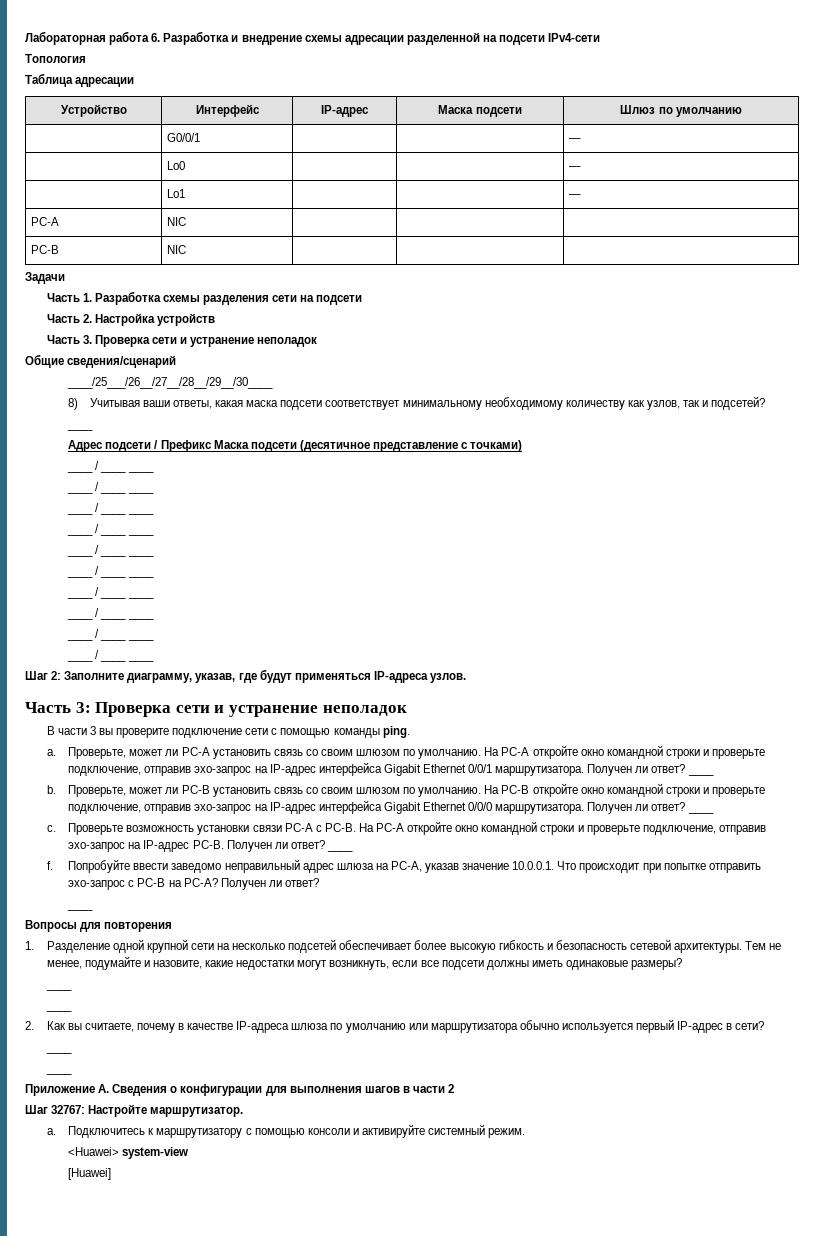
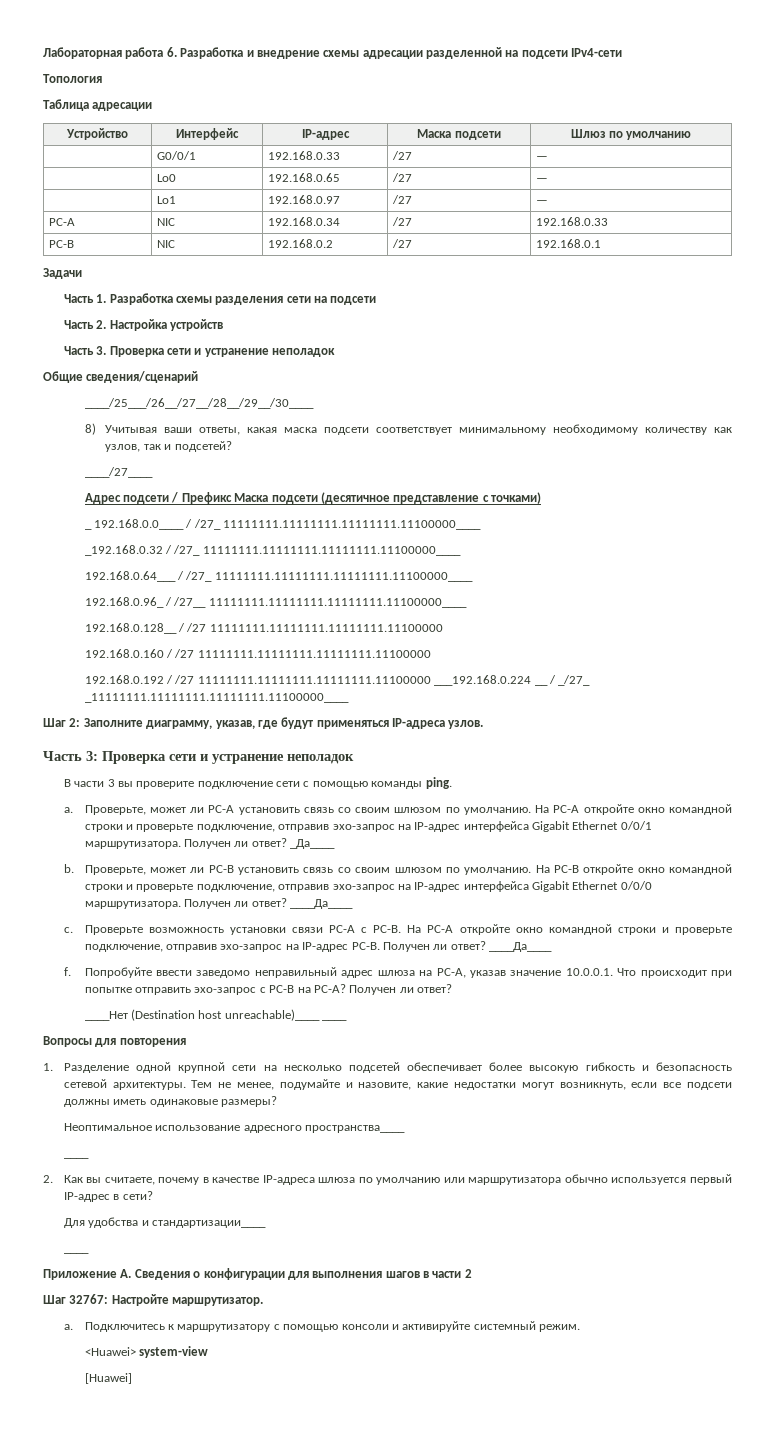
- | G0/0/1 | | | —
+ | G0/0/1 | 192.168.0.33 | /27 | —
- | Lo0 | | | —
+ | Lo0 | 192.168.0.65 | /27 | —
- | Lo1 | | | —
+ | Lo1 | 192.168.0.97 | /27 | —
- PC-A | NIC | | |
+ PC-A | NIC | 192.168.0.34 | /27 | 192.168.0.33
- PC-B | NIC | | |
+ PC-B | NIC | 192.168.0.2 | /27 | 192.168.0.1
  8) Учитывая ваши ответы, какая маска подсети соответствует минимальному необходимому количеству как узлов, так и подсетей?
- ____
+ ____/27____
  Адрес подсети / Префикс Маска подсети (десятичное представление с точками)
- ____ / ____ ____
- ____ / ____ ____
- ____ / ____ ____
- ____ / ____ ____
- ____ / ____ ____
- ____ / ____ ____
- ____ / ____ ____
- ____ / ____ ____
- ____ / ____ ____
- ____ / ____ ____
+ _ 192.168.0.0____ / /27_ 11111111.11111111.11111111.11100000____
+ _192.168.0.32 / /27_ 11111111.11111111.11111111.11100000____
+ 192.168.0.64___ / /27_ 11111111.11111111.11111111.11100000____
+ 192.168.0.96_ / /27__ 11111111.11111111.11111111.11100000____
+ 192.168.0.128__ / /27 11111111.11111111.11111111.11100000
+ 192.168.0.160 / /27 11111111.11111111.11111111.11100000
+ 192.168.0.192 / /27 11111111.11111111.11111111.11100000 ___192.168.0.224 __ / _/27_ _11111111.11111111.11111111.11100000____
- На PC-A откройте окно командной строки и проверьте подключение, отправив эхо-запрос на IP-адрес интерфейса Gigabit Ethernet 0/0/1 маршрутизатора. Получен ли ответ? ____
+ На PC-A откройте окно командной строки и проверьте подключение, отправив эхо-запрос на IP-адрес интерфейса Gigabit Ethernet 0/0/1 маршрутизатора. Получен ли ответ? _Да____
- На PC-B откройте окно командной строки и проверьте подключение, отправив эхо-запрос на IP-адрес интерфейса Gigabit Ethernet 0/0/0 маршрутизатора. Получен ли ответ? ____
+ На PC-B откройте окно командной строки и проверьте подключение, отправив эхо-запрос на IP-адрес интерфейса Gigabit Ethernet 0/0/0 маршрутизатора. Получен ли ответ? ____Да____
- На PC-A откройте окно командной строки и проверьте подключение, отправив эхо-запрос на IP-адрес PC-B. Получен ли ответ? ____
+ На PC-A откройте окно командной строки и проверьте подключение, отправив эхо-запрос на IP-адрес PC-B. Получен ли ответ? ____Да____
  Попробуйте ввести заведомо неправильный адрес шлюза на PC-A, указав значение 10.0.0.1. Что происходит при попытке отправить эхо-запрос с PC-B на PC-A? Получен ли ответ?
- ____
+ ____Нет (Destination host unreachable)____ ____
  Тем не менее, подумайте и назовите, какие недостатки могут возникнуть, если все подсети должны иметь одинаковые размеры?
- ____
+ Неоптимальное использование адресного пространства____
  2. Как вы считаете, почему в качестве IP-адреса шлюза по умолчанию или маршрутизатора обычно используется первый IP-адрес в сети?
- ____
+ Для удобства и стандартизации____

